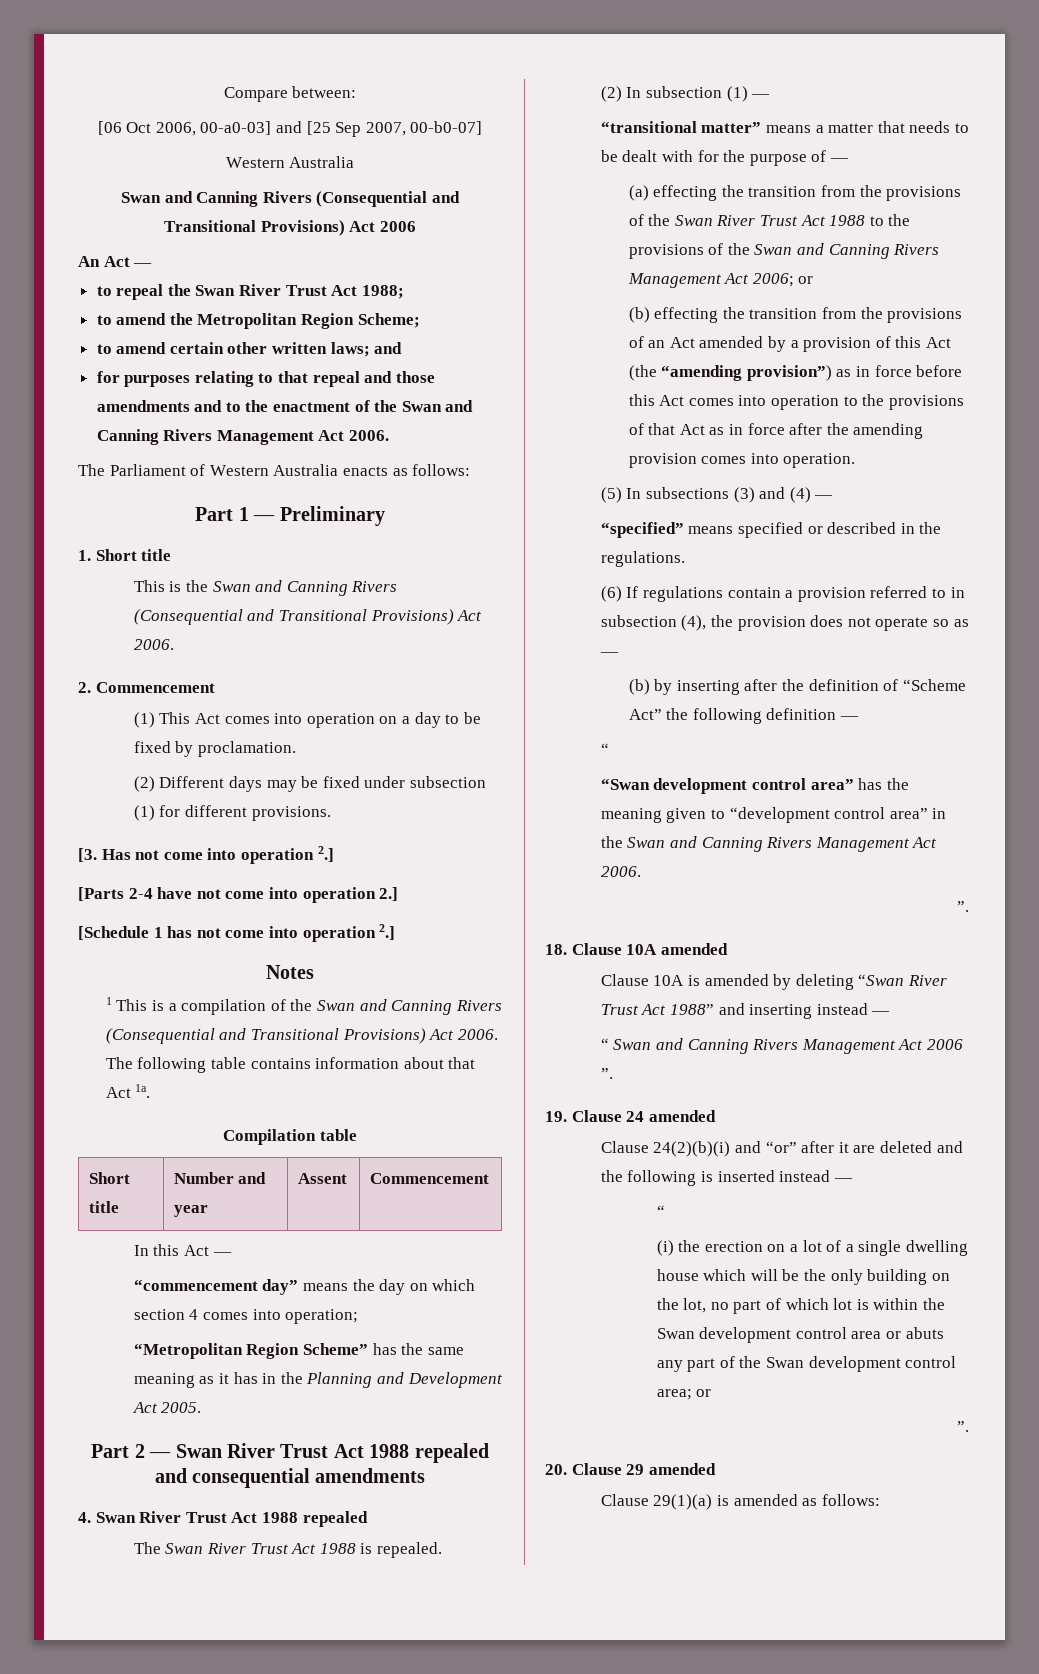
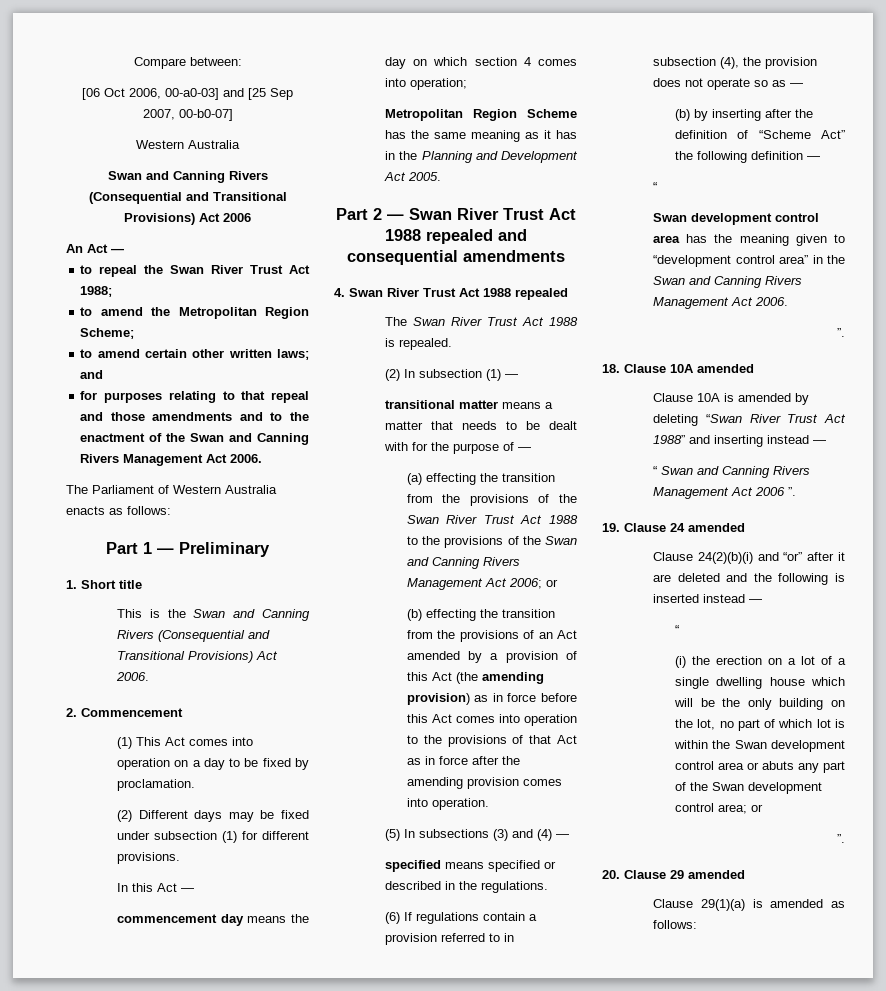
- [3. Has not come into operation 2.]
- [Parts 2-4 have not come into operation 2.]
- [Schedule 1 has not come into operation 2.]
- Notes
- 1 This is a compilation of the Swan and Canning Rivers (Consequential and Transitional Provisions) Act 2006. The following table contains information about that Act 1a.
- Compilation table
- Short title | Number and year | Assent | Commencement
- “commencement day” means the day on which section 4 comes into operation;
+ commencement day means the day on which section 4 comes into operation;
- “Metropolitan Region Scheme” has the same meaning as it has in the Planning and Development Act 2005.
+ Metropolitan Region Scheme has the same meaning as it has in the Planning and Development Act 2005.
- “transitional matter” means a matter that needs to be dealt with for the purpose of —
+ transitional matter means a matter that needs to be dealt with for the purpose of —
- (b) effecting the transition from the provisions of an Act amended by a provision of this Act (the “amending provision”) as in force before this Act comes into operation to the provisions of that Act as in force after the amending provision comes into operation.
+ (b) effecting the transition from the provisions of an Act amended by a provision of this Act (the amending provision) as in force before this Act comes into operation to the provisions of that Act as in force after the amending provision comes into operation.
- “specified” means specified or described in the regulations.
+ specified means specified or described in the regulations.
- “Swan development control area” has the meaning given to “development control area” in the Swan and Canning Rivers Management Act 2006.
+ Swan development control area has the meaning given to “development control area” in the Swan and Canning Rivers Management Act 2006.

